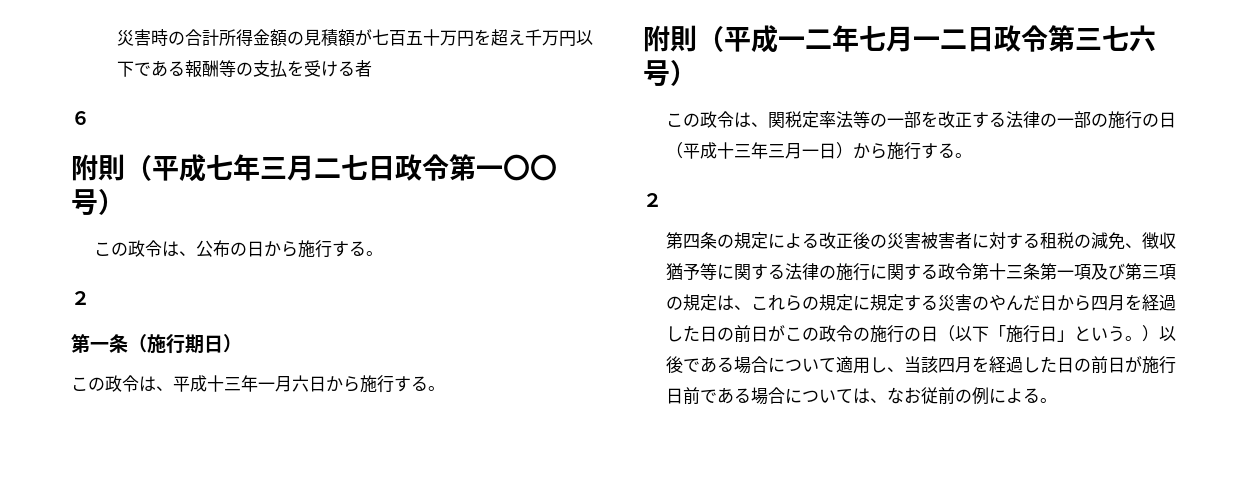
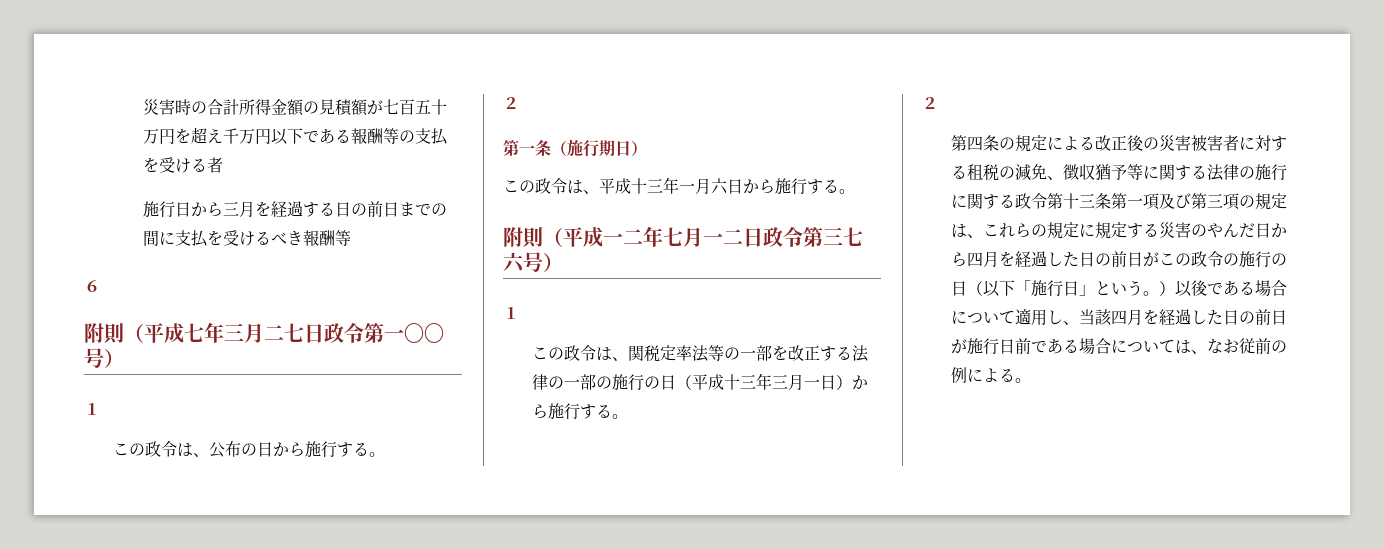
+ 施行日から三月を経過する日の前日までの間に支払を受けるべき報酬等
  附則（平成七年三月二七日政令第一〇〇号）
+ １
  附則（平成一二年七月一二日政令第三七六号）
+ １

